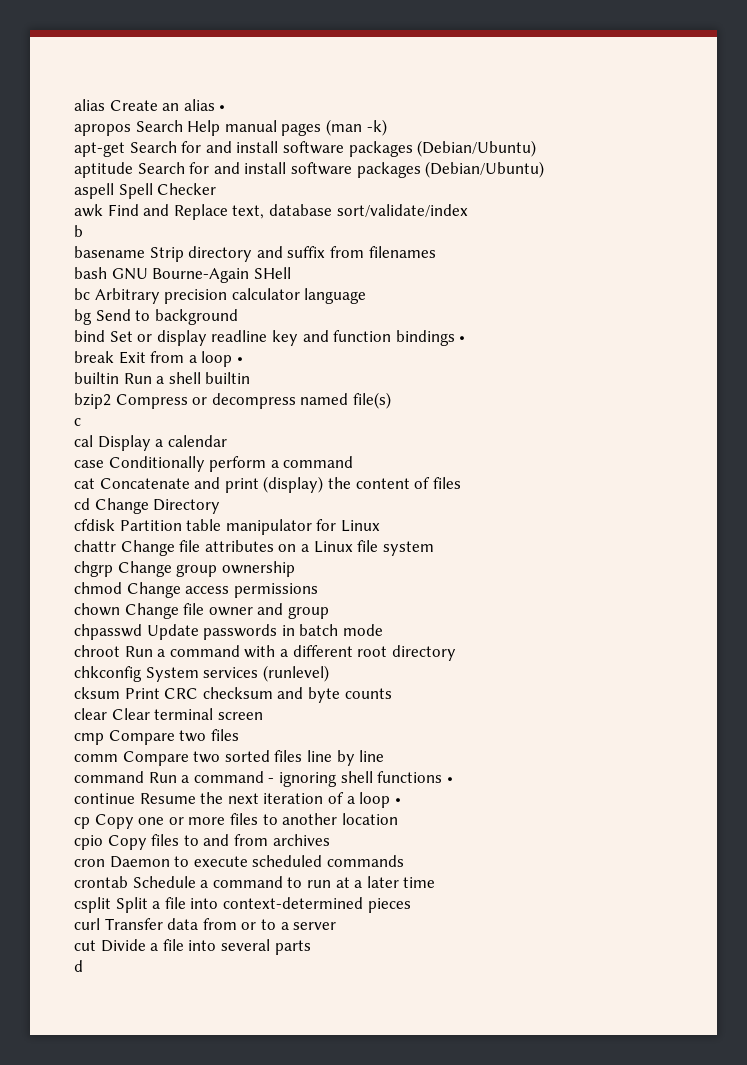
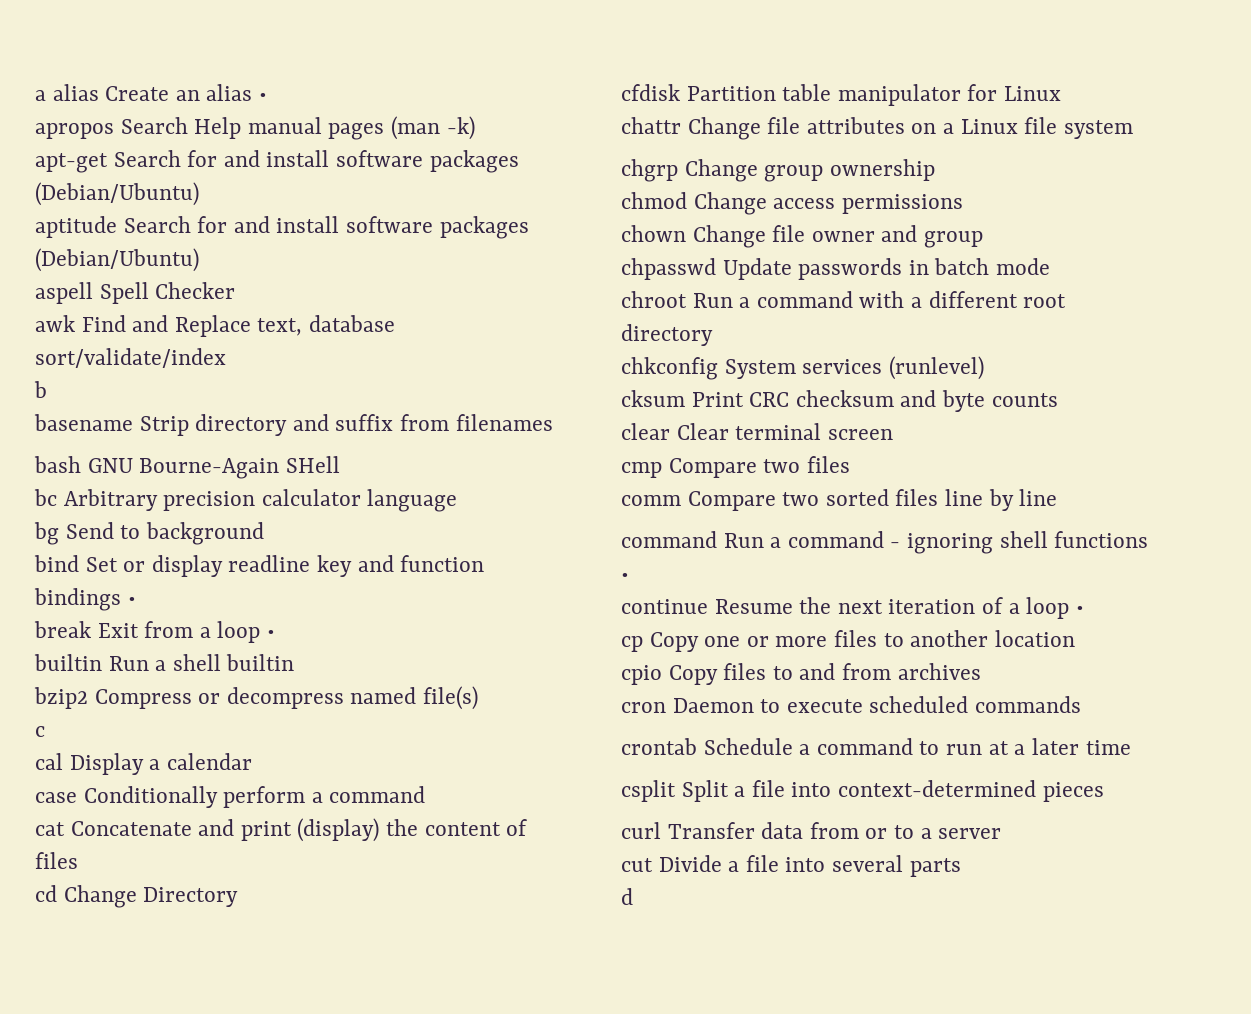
- alias Create an alias •
+ a alias Create an alias •

